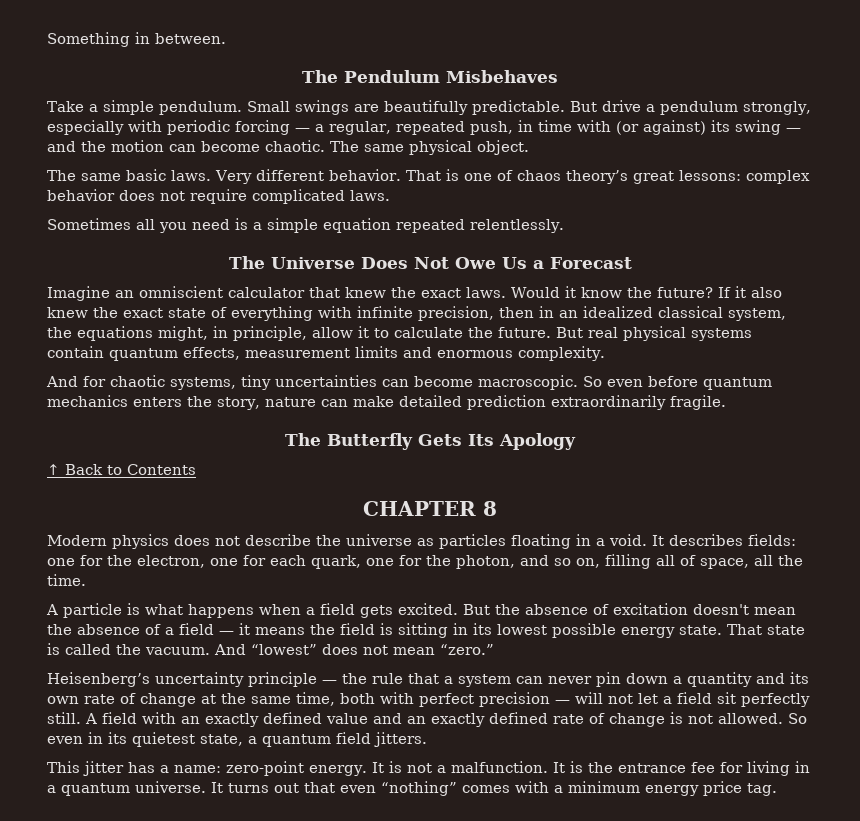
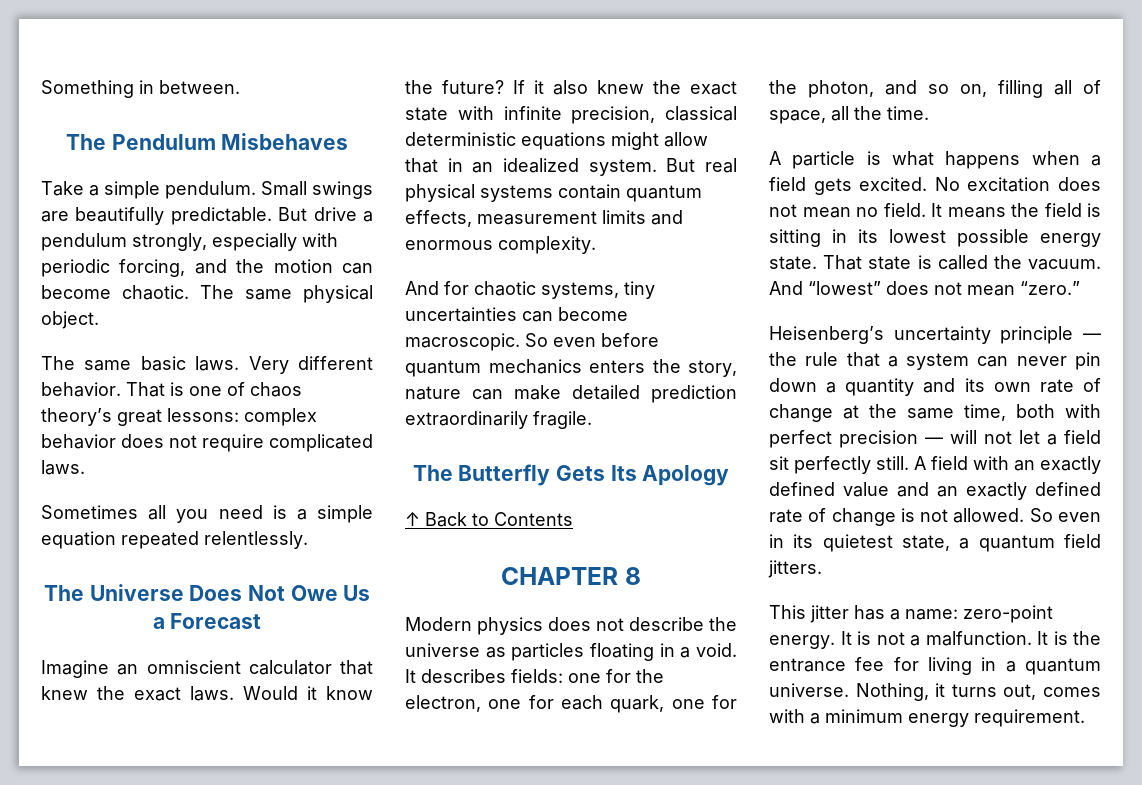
- But drive a pendulum strongly, especially with periodic forcing — a regular, repeated push, in time with (or against) its swing — and the motion can become chaotic.
+ But drive a pendulum strongly, especially with periodic forcing, and the motion can become chaotic.
- If it also knew the exact state of everything with infinite precision, then in an idealized classical system, the equations might, in principle, allow it to calculate the future.
+ If it also knew the exact state with infinite precision, classical deterministic equations might allow that in an idealized system.
- But the absence of excitation doesn't mean the absence of a field — it means the field is sitting in its lowest possible energy state.
+ No excitation does not mean no field. It means the field is sitting in its lowest possible energy state.
- It turns out that even “nothing” comes with a minimum energy price tag.
+ Nothing, it turns out, comes with a minimum energy requirement.

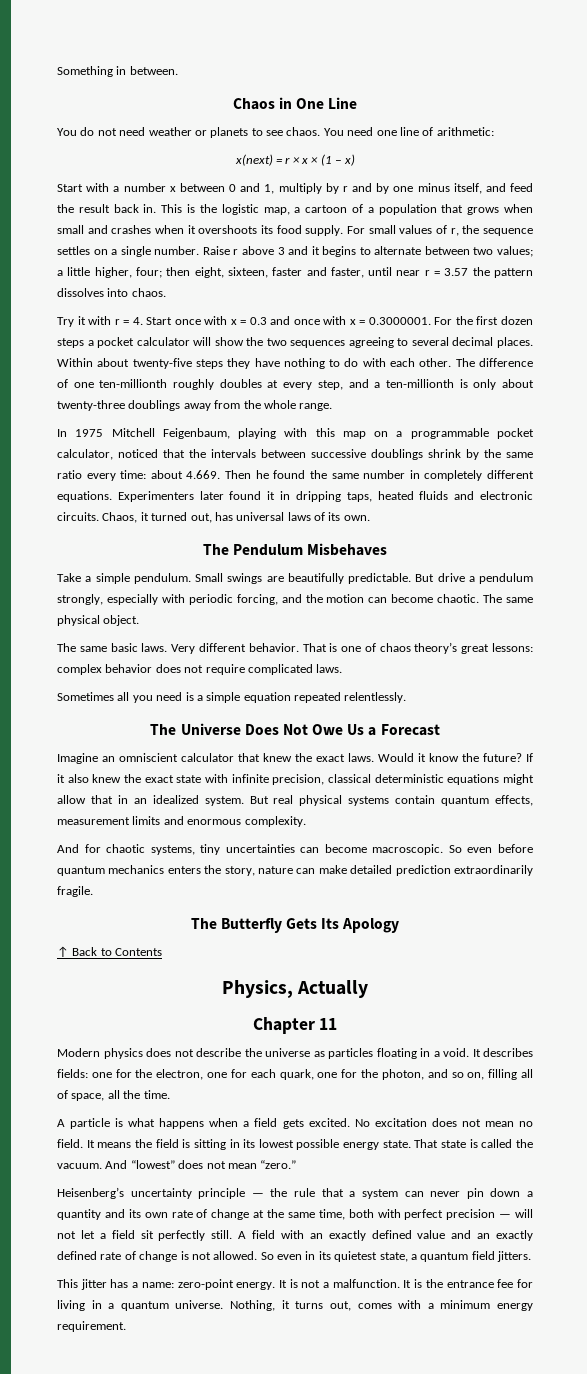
+ Chaos in One Line
+ You do not need weather or planets to see chaos. You need one line of arithmetic:
+ x(next) = r × x × (1 − x)
+ Start with a number x between 0 and 1, multiply by r and by one minus itself, and feed the result back in. This is the logistic map, a cartoon of a population that grows when small and crashes when it overshoots its food supply. For small values of r, the sequence settles on a single number. Raise r above 3 and it begins to alternate between two values; a little higher, four; then eight, sixteen, faster and faster, until near r = 3.57 the pattern dissolves into chaos.
+ Try it with r = 4. Start once with x = 0.3 and once with x = 0.3000001. For the first dozen steps a pocket calculator will show the two sequences agreeing to several decimal places. Within about twenty-five steps they have nothing to do with each other. The difference of one ten-millionth roughly doubles at every step, and a ten-millionth is only about twenty-three doublings away from the whole range.
+ In 1975 Mitchell Feigenbaum, playing with this map on a programmable pocket calculator, noticed that the intervals between successive doublings shrink by the same ratio every time: about 4.669. Then he found the same number in completely different equations. Experimenters later found it in dripping taps, heated fluids and electronic circuits. Chaos, it turned out, has universal laws of its own.
- CHAPTER 8
+ Physics, Actually
+ Chapter 11

